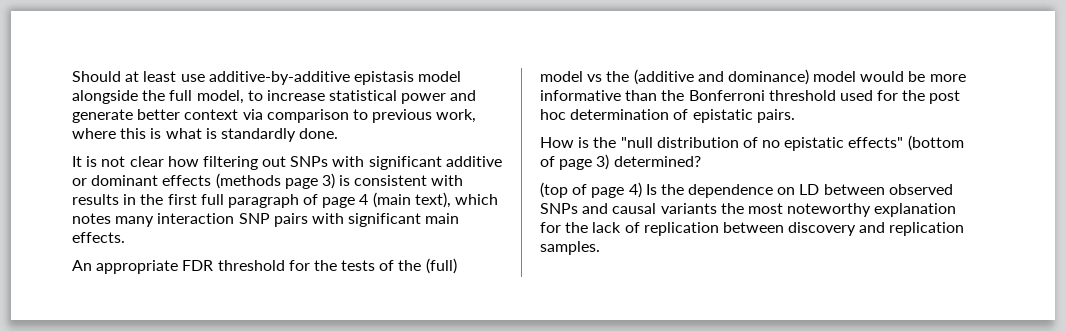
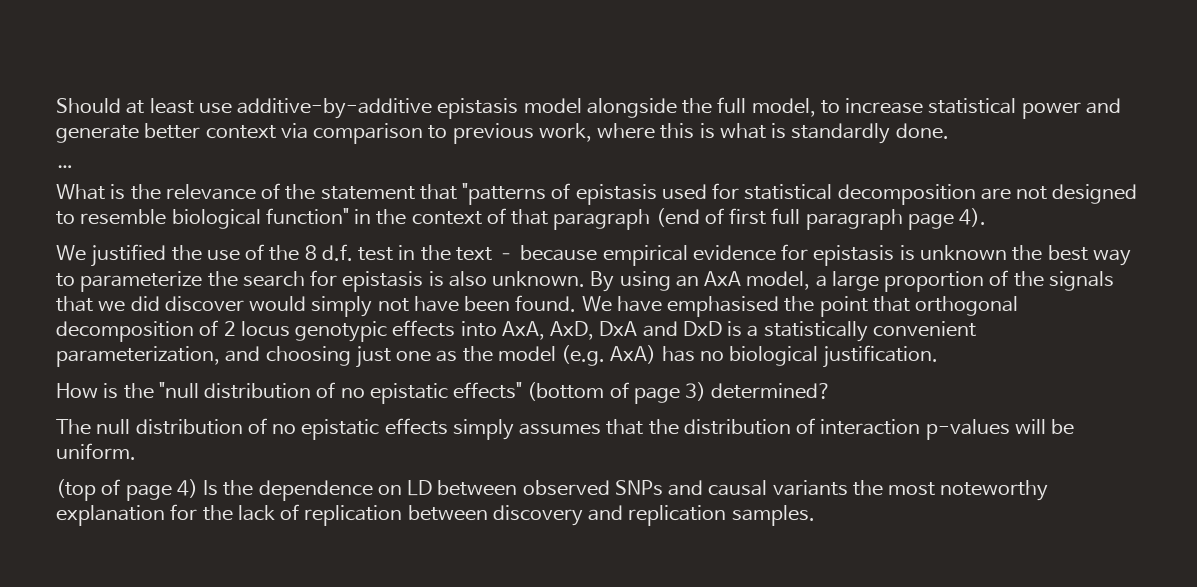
- It is not clear how filtering out SNPs with significant additive or dominant effects (methods page 3) is consistent with results in the first full paragraph of page 4 (main text), which notes many interaction SNP pairs with significant main effects.
- An appropriate FDR threshold for the tests of the (full) model vs the (additive and dominance) model would be more informative than the Bonferroni threshold used for the post hoc determination of epistatic pairs.
+ …
+ What is the relevance of the statement that "patterns of epistasis used for statistical decomposition are not designed to resemble biological function" in the context of that paragraph (end of first full paragraph page 4).
+ We justified the use of the 8 d.f. test in the text – because empirical evidence for epistasis is unknown the best way to parameterize the search for epistasis is also unknown. By using an AxA model, a large proportion of the signals that we did discover would simply not have been found. We have emphasised the point that orthogonal decomposition of 2 locus genotypic effects into AxA, AxD, DxA and DxD is a statistically convenient parameterization, and choosing just one as the model (e.g. AxA) has no biological justification.
+ The null distribution of no epistatic effects simply assumes that the distribution of interaction p-values will be uniform.

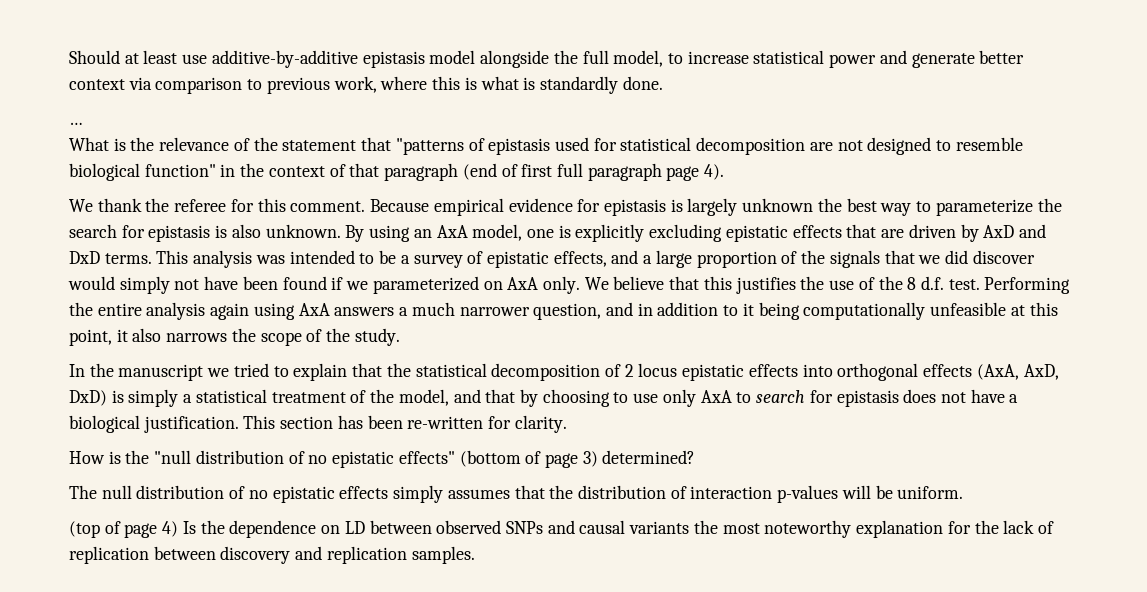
- We justified the use of the 8 d.f. test in the text – because empirical evidence for epistasis is unknown the best way to parameterize the search for epistasis is also unknown.
+ We thank the referee for this comment. Because empirical evidence for epistasis is largely unknown the best way to parameterize the search for epistasis is also unknown.
- By using an AxA model, a large proportion of the signals that we did discover would simply not have been found. We have emphasised the point that orthogonal decomposition of 2 locus genotypic effects into AxA, AxD, DxA and DxD is a statistically convenient parameterization, and choosing just one as the model (e.g. AxA) has no biological justification.
+ By using an AxA model, one is explicitly excluding epistatic effects that are driven by AxD and DxD terms. This analysis was intended to be a survey of epistatic effects, and a large proportion of the signals that we did discover would simply not have been found if we parameterized on AxA only. We believe that this justifies the use of the 8 d.f. test. Performing the entire analysis again using AxA answers a much narrower question, and in addition to it being computationally unfeasible at this point, it also narrows the scope of the study.
+ In the manuscript we tried to explain that the statistical decomposition of 2 locus epistatic effects into orthogonal effects (AxA, AxD, DxD) is simply a statistical treatment of the model, and that by choosing to use only AxA to search for epistasis does not have a biological justification. This section has been re-written for clarity.

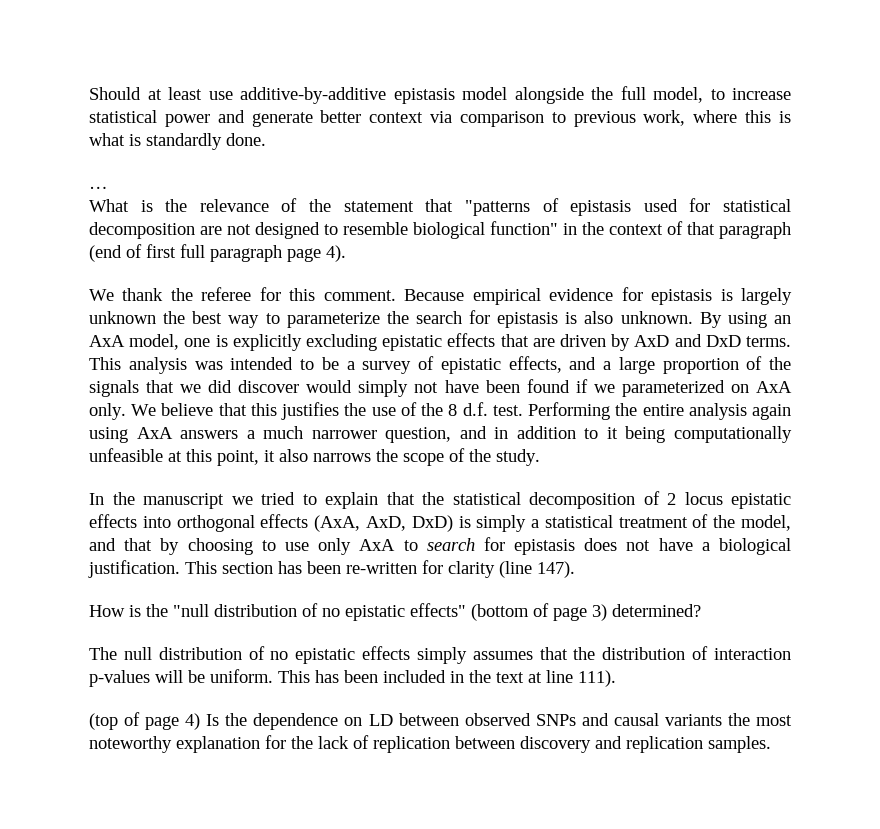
- This section has been re-written for clarity.
+ This section has been re-written for clarity (line 147).
+ This has been included in the text at line 111).

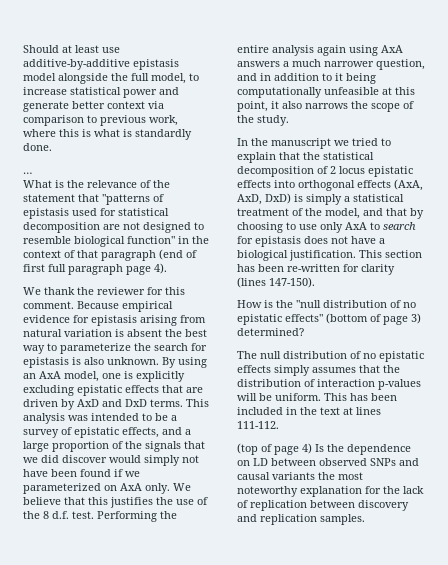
- We thank the referee for this comment.
+ We thank the reviewer for this comment.
- Because empirical evidence for epistasis is largely unknown the best way to parameterize the search for epistasis is also unknown.
+ Because empirical evidence for epistasis arising from natural variation is absent the best way to parameterize the search for epistasis is also unknown.
- This section has been re-written for clarity (line 147).
+ This section has been re-written for clarity (lines 147-150).
- This has been included in the text at line 111).
+ This has been included in the text at lines 111-112.

